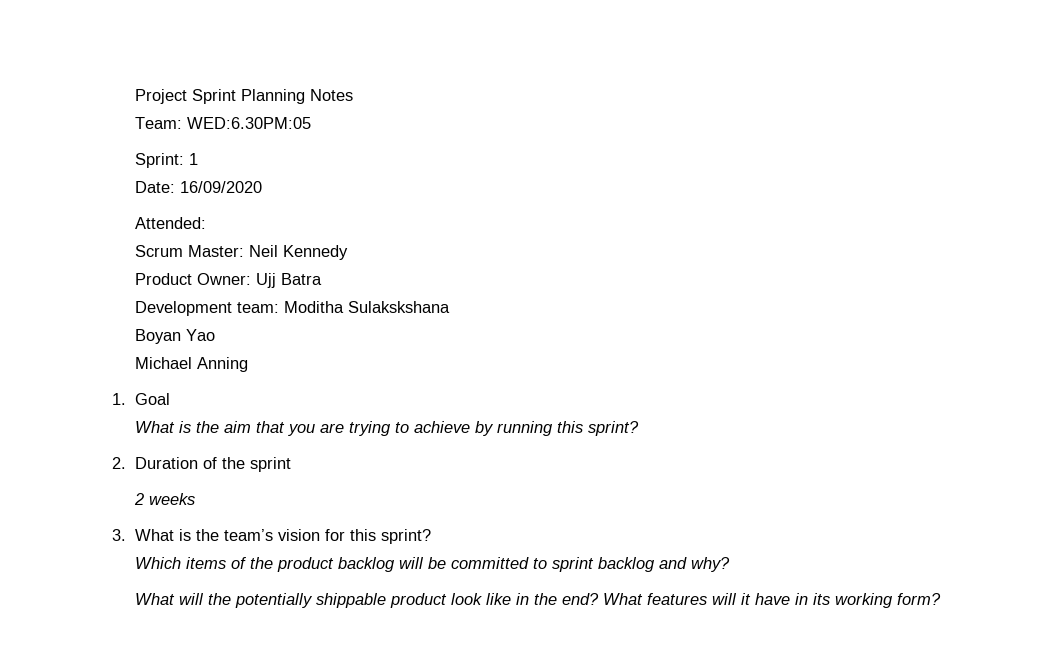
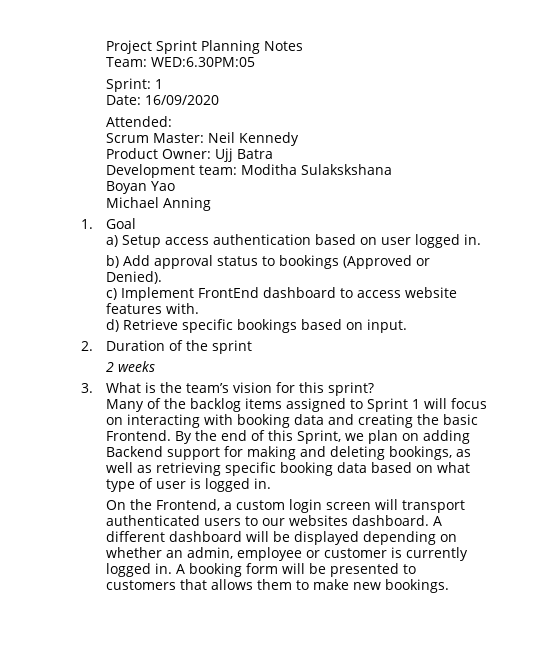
- What is the aim that you are trying to achieve by running this sprint?
+ a) Setup access authentication based on user logged in.
+ b) Add approval status to bookings (Approved or Denied).
+ c) Implement FrontEnd dashboard to access website features with.
+ d) Retrieve specific bookings based on input.
- Which items of the product backlog will be committed to sprint backlog and why?
- What will the potentially shippable product look like in the end? What features will it have in its working form?
+ Many of the backlog items assigned to Sprint 1 will focus on interacting with booking data and creating the basic Frontend. By the end of this Sprint, we plan on adding Backend support for making and deleting bookings, as well as retrieving specific booking data based on what type of user is logged in.
+ On the Frontend, a custom login screen will transport authenticated users to our websites dashboard. A different dashboard will be displayed depending on whether an admin, employee or customer is currently logged in. A booking form will be presented to customers that allows them to make new bookings.

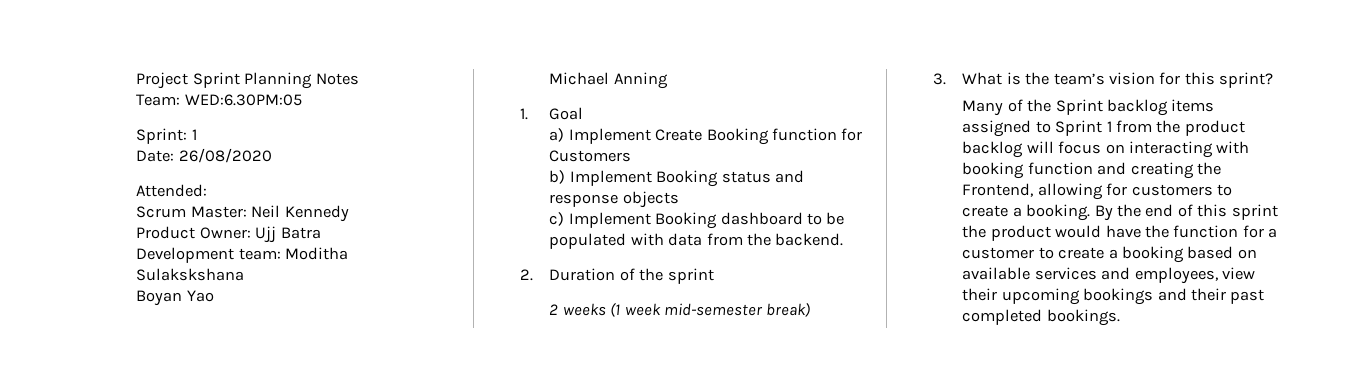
- Date: 16/09/2020
+ Date: 26/08/2020
- a) Setup access authentication based on user logged in.
- b) Add approval status to bookings (Approved or Denied).
+ a) Implement Create Booking function for Customers
+ b) Implement Booking status and response objects
- c) Implement FrontEnd dashboard to access website features with.
- d) Retrieve specific bookings based on input.
+ c) Implement Booking dashboard to be populated with data from the backend.
- 2 weeks
+ 2 weeks (1 week mid-semester break)
- Many of the backlog items assigned to Sprint 1 will focus on interacting with booking data and creating the basic Frontend.
+ Many of the Sprint backlog items assigned to Sprint 1 from the product backlog will focus on interacting with booking function and creating the Frontend, allowing for customers to create a booking.
- By the end of this Sprint, we plan on adding Backend support for making and deleting bookings, as well as retrieving specific booking data based on what type of user is logged in.
- On the Frontend, a custom login screen will transport authenticated users to our websites dashboard. A different dashboard will be displayed depending on whether an admin, employee or customer is currently logged in. A booking form will be presented to customers that allows them to make new bookings.
+ By the end of this sprint the product would have the function for a customer to create a booking based on available services and employees, view their upcoming bookings and their past completed bookings.

